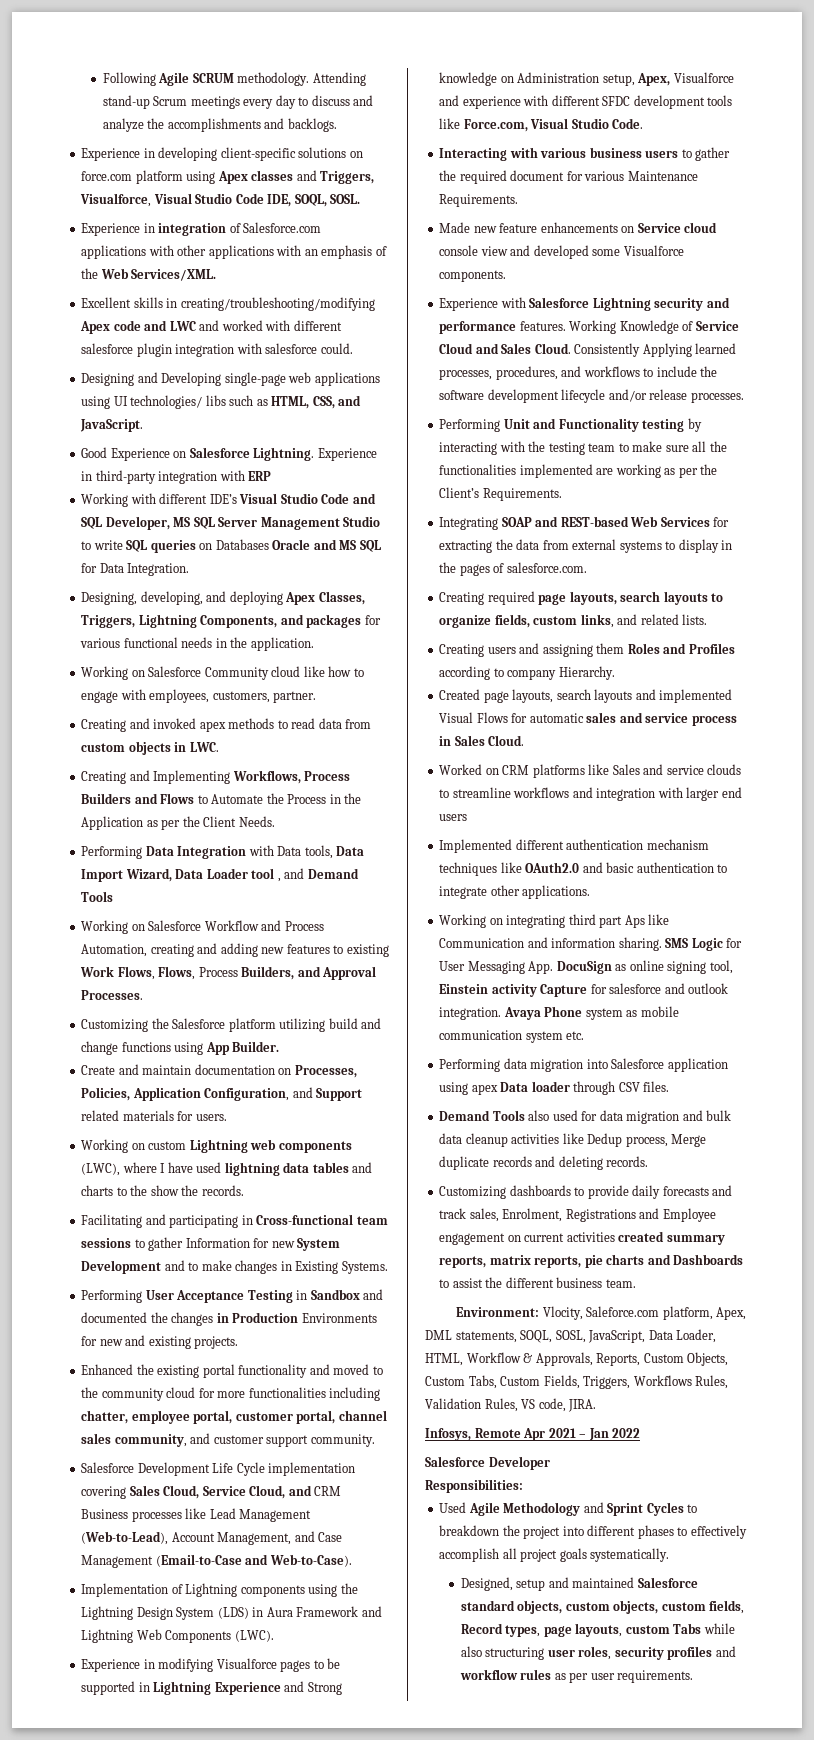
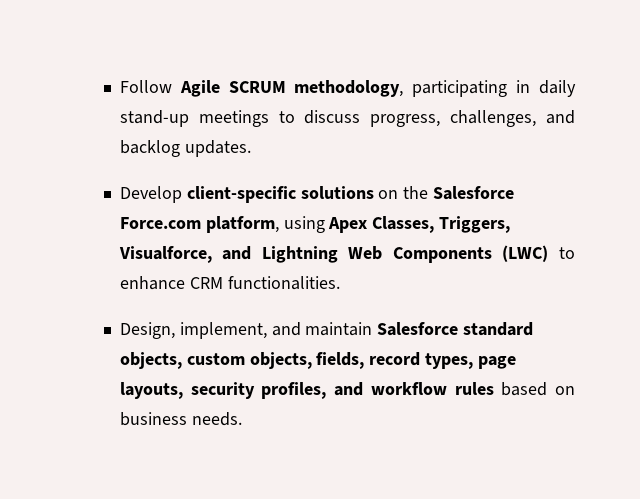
- Following Agile SCRUM methodology. Attending stand-up Scrum meetings every day to discuss and analyze the accomplishments and backlogs.
- Experience in developing client-specific solutions on force.com platform using Apex classes and Triggers, Visualforce, Visual Studio Code IDE, SOQL, SOSL.
- Experience in integration of Salesforce.com applications with other applications with an emphasis of the Web Services/XML.
- Excellent skills in creating/troubleshooting/modifying Apex code and LWC and worked with different salesforce plugin integration with salesforce could.
- Designing and Developing single-page web applications using UI technologies/ libs such as HTML, CSS, and JavaScript.
- Good Experience on Salesforce Lightning. Experience in third-party integration with ERP
- Working with different IDE’s Visual Studio Code and SQL Developer, MS SQL Server Management Studio to write SQL queries on Databases Oracle and MS SQL for Data Integration.
- Designing, developing, and deploying Apex Classes, Triggers, Lightning Components, and packages for various functional needs in the application.
- Working on Salesforce Community cloud like how to engage with employees, customers, partner.
- Creating and invoked apex methods to read data from custom objects in LWC.
- Creating and Implementing Workflows, Process Builders and Flows to Automate the Process in the Application as per the Client Needs.
- Performing Data Integration with Data tools, Data Import Wizard, Data Loader tool , and Demand Tools
- Working on Salesforce Workflow and Process Automation, creating and adding new features to existing Work Flows, Flows, Process Builders, and Approval Processes.
- Customizing the Salesforce platform utilizing build and change functions using App Builder.
- Create and maintain documentation on Processes, Policies, Application Configuration, and Support related materials for users.
- Working on custom Lightning web components (LWC), where I have used lightning data tables and charts to the show the records.
- Facilitating and participating in Cross-functional team sessions to gather Information for new System Development and to make changes in Existing Systems.
- Performing User Acceptance Testing in Sandbox and documented the changes in Production Environments for new and existing projects.
- Enhanced the existing portal functionality and moved to the community cloud for more functionalities including chatter, employee portal, customer portal, channel sales community, and customer support community.
- Salesforce Development Life Cycle implementation covering Sales Cloud, Service Cloud, and CRM Business processes like Lead Management (Web-to-Lead), Account Management, and Case Management (Email-to-Case and Web-to-Case).
- Implementation of Lightning components using the Lightning Design System (LDS) in Aura Framework and Lightning Web Components (LWC).
- Experience in modifying Visualforce pages to be supported in Lightning Experience and Strong knowledge on Administration setup, Apex, Visualforce and experience with different SFDC development tools like Force.com, Visual Studio Code.
- Interacting with various business users to gather the required document for various Maintenance Requirements.
- Made new feature enhancements on Service cloud console view and developed some Visualforce components.
- Experience with Salesforce Lightning security and performance features. Working Knowledge of Service Cloud and Sales Cloud. Consistently Applying learned processes, procedures, and workflows to include the software development lifecycle and/or release processes.
- Performing Unit and Functionality testing by interacting with the testing team to make sure all the functionalities implemented are working as per the Client’s Requirements.
- Integrating SOAP and REST-based Web Services for extracting the data from external systems to display in the pages of salesforce.com.
- Creating required page layouts, search layouts to organize fields, custom links, and related lists.
- Creating users and assigning them Roles and Profiles according to company Hierarchy.
- Created page layouts, search layouts and implemented Visual Flows for automatic sales and service process in Sales Cloud.
- Worked on CRM platforms like Sales and service clouds to streamline workflows and integration with larger end users
- Implemented different authentication mechanism techniques like OAuth2.0 and basic authentication to integrate other applications.
- Working on integrating third part Aps like Communication and information sharing. SMS Logic for User Messaging App. DocuSign as online signing tool, Einstein activity Capture for salesforce and outlook integration. Avaya Phone system as mobile communication system etc.
- Performing data migration into Salesforce application using apex Data loader through CSV files.
- Demand Tools also used for data migration and bulk data cleanup activities like Dedup process, Merge duplicate records and deleting records.
- Customizing dashboards to provide daily forecasts and track sales, Enrolment, Registrations and Employee engagement on current activities created summary reports, matrix reports, pie charts and Dashboards to assist the different business team.
- Environment: Vlocity, Saleforce.com platform, Apex, DML statements, SOQL, SOSL, JavaScript, Data Loader, HTML, Workflow & Approvals, Reports, Custom Objects, Custom Tabs, Custom Fields, Triggers, Workflows Rules, Validation Rules, VS code, JIRA.
- Infosys, Remote Apr 2021 – Jan 2022
- Salesforce Developer
- Responsibilities:
- Used Agile Methodology and Sprint Cycles to breakdown the project into different phases to effectively accomplish all project goals systematically.
- Designed, setup and maintained Salesforce standard objects, custom objects, custom fields, Record types, page layouts, custom Tabs while also structuring user roles, security profiles and workflow rules as per user requirements.
+ Follow Agile SCRUM methodology, participating in daily stand-up meetings to discuss progress, challenges, and backlog updates.
+ Develop client-specific solutions on the Salesforce Force.com platform, using Apex Classes, Triggers, Visualforce, and Lightning Web Components (LWC) to enhance CRM functionalities.
+ Design, implement, and maintain Salesforce standard objects, custom objects, fields, record types, page layouts, security profiles, and workflow rules based on business needs.

